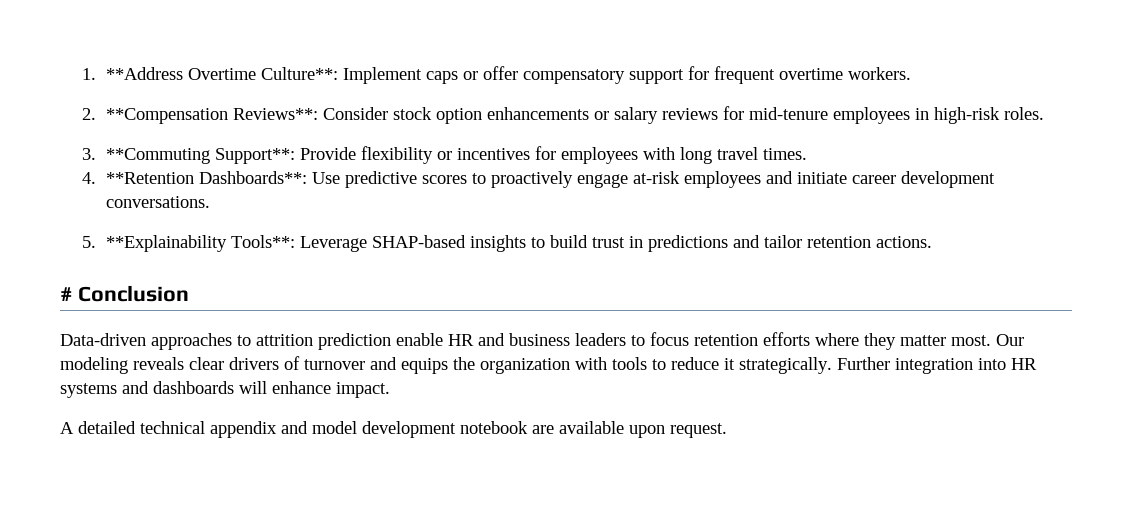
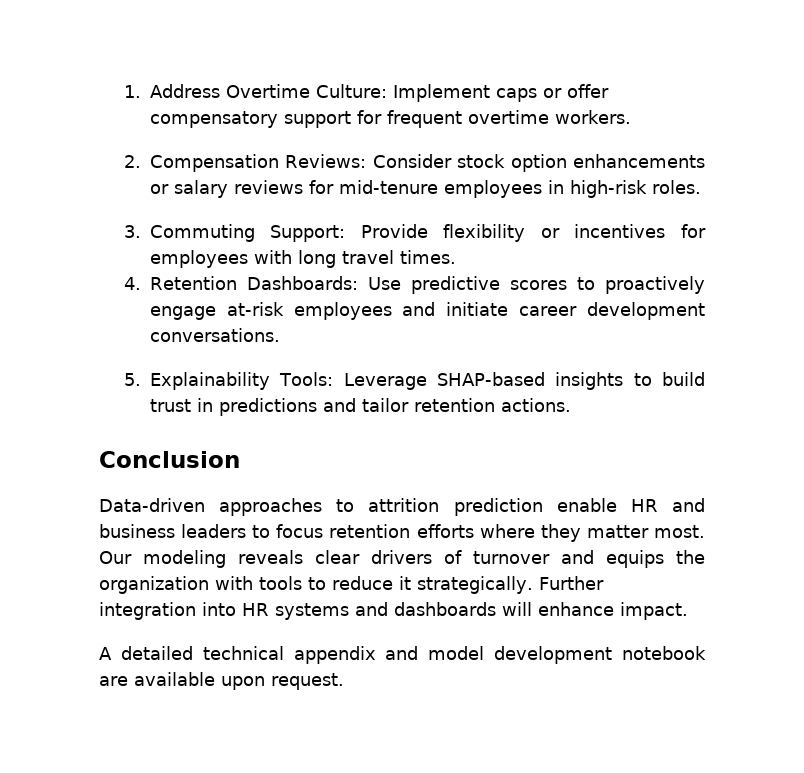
- 1. **Address Overtime Culture**: Implement caps or offer compensatory support for frequent overtime workers.
+ 1. Address Overtime Culture: Implement caps or offer compensatory support for frequent overtime workers.
- 2. **Compensation Reviews**: Consider stock option enhancements or salary reviews for mid-tenure employees in high-risk roles.
+ 2. Compensation Reviews: Consider stock option enhancements or salary reviews for mid-tenure employees in high-risk roles.
- 3. **Commuting Support**: Provide flexibility or incentives for employees with long travel times.
+ 3. Commuting Support: Provide flexibility or incentives for employees with long travel times.
- 4. **Retention Dashboards**: Use predictive scores to proactively engage at-risk employees and initiate career development conversations.
+ 4. Retention Dashboards: Use predictive scores to proactively engage at-risk employees and initiate career development conversations.
- 5. **Explainability Tools**: Leverage SHAP-based insights to build trust in predictions and tailor retention actions.
+ 5. Explainability Tools: Leverage SHAP-based insights to build trust in predictions and tailor retention actions.
- # Conclusion
+ Conclusion

